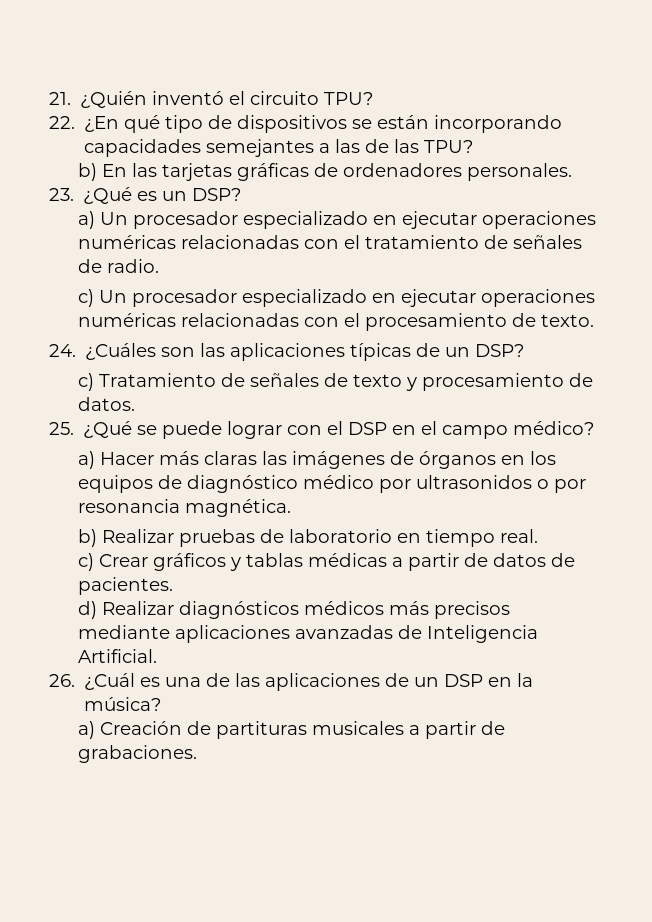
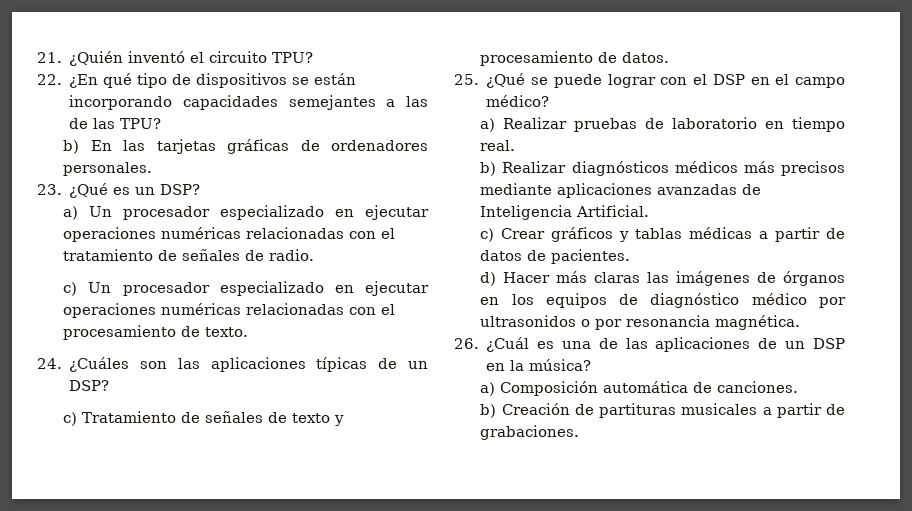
- a) Hacer más claras las imágenes de órganos en los equipos de diagnóstico médico por ultrasonidos o por resonancia magnética.
+ a) Realizar pruebas de laboratorio en tiempo real.
+ b) Realizar diagnósticos médicos más precisos mediante aplicaciones avanzadas de Inteligencia Artificial.
+ c) Crear gráficos y tablas médicas a partir de datos de pacientes.
+ d) Hacer más claras las imágenes de órganos en los equipos de diagnóstico médico por ultrasonidos o por resonancia magnética.
- b) Realizar pruebas de laboratorio en tiempo real.
- c) Crear gráficos y tablas médicas a partir de datos de pacientes.
- d) Realizar diagnósticos médicos más precisos mediante aplicaciones avanzadas de Inteligencia Artificial.
- a) Creación de partituras musicales a partir de grabaciones.
+ a) Composición automática de canciones.
+ b) Creación de partituras musicales a partir de grabaciones.

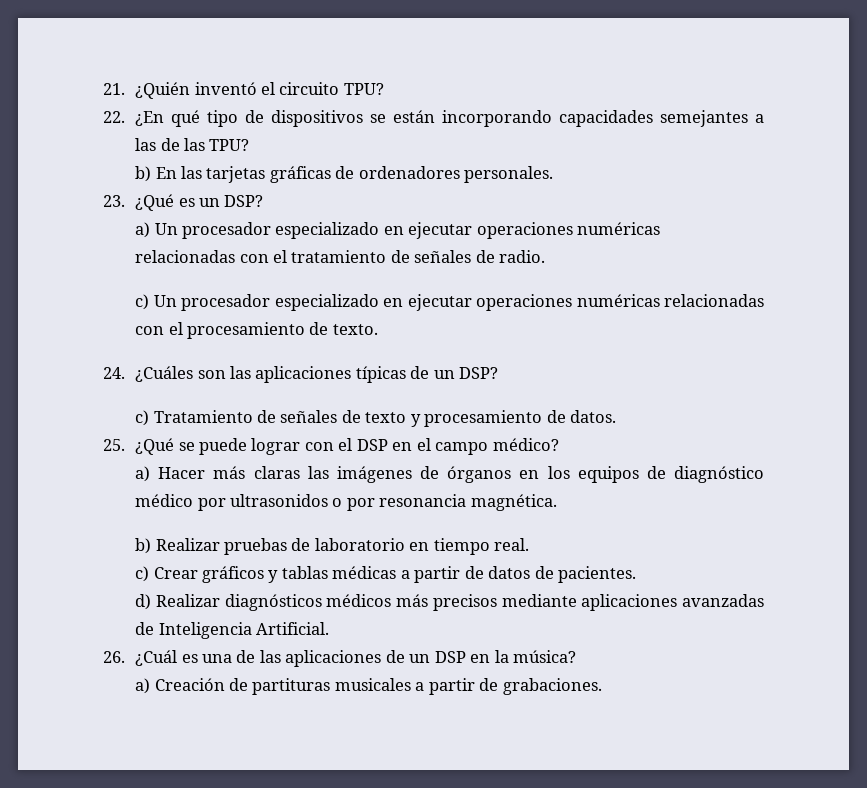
- a) Realizar pruebas de laboratorio en tiempo real.
- b) Realizar diagnósticos médicos más precisos mediante aplicaciones avanzadas de Inteligencia Artificial.
- c) Crear gráficos y tablas médicas a partir de datos de pacientes.
- d) Hacer más claras las imágenes de órganos en los equipos de diagnóstico médico por ultrasonidos o por resonancia magnética.
+ a) Hacer más claras las imágenes de órganos en los equipos de diagnóstico médico por ultrasonidos o por resonancia magnética.
+ b) Realizar pruebas de laboratorio en tiempo real.
+ c) Crear gráficos y tablas médicas a partir de datos de pacientes.
+ d) Realizar diagnósticos médicos más precisos mediante aplicaciones avanzadas de Inteligencia Artificial.
- a) Composición automática de canciones.
- b) Creación de partituras musicales a partir de grabaciones.
+ a) Creación de partituras musicales a partir de grabaciones.

